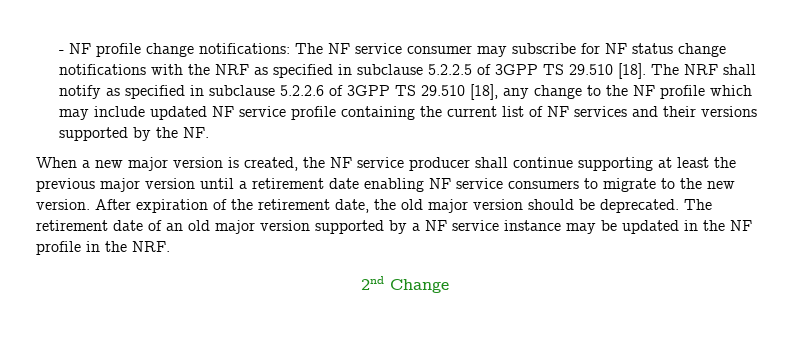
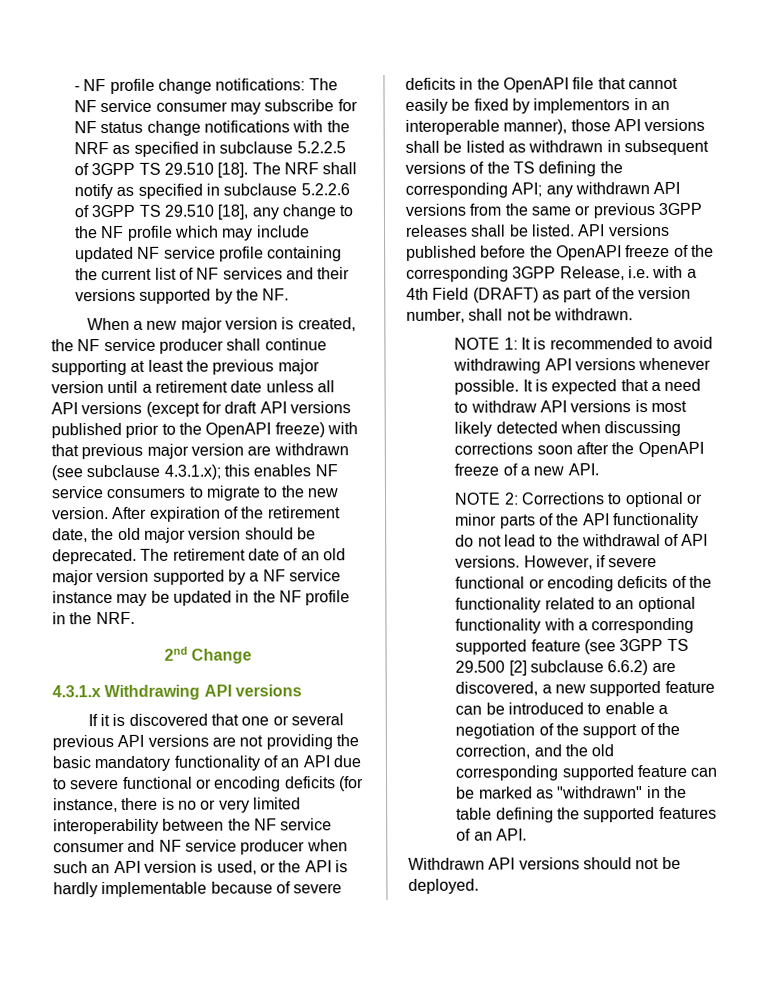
- When a new major version is created, the NF service producer shall continue supporting at least the previous major version until a retirement date enabling NF service consumers to migrate to the new version.
+ When a new major version is created, the NF service producer shall continue supporting at least the previous major version until a retirement date unless all API versions (except for draft API versions published prior to the OpenAPI freeze) with that previous major version are withdrawn (see subclause 4.3.1.x); this enables NF service consumers to migrate to the new version.
+ 4.3.1.x Withdrawing API versions
+ If it is discovered that one or several previous API versions are not providing the basic mandatory functionality of an API due to severe functional or encoding deficits (for instance, there is no or very limited interoperability between the NF service consumer and NF service producer when such an API version is used, or the API is hardly implementable because of severe deficits in the OpenAPI file that cannot easily be fixed by implementors in an interoperable manner), those API versions shall be listed as withdrawn in subsequent versions of the TS defining the corresponding API; any withdrawn API versions from the same or previous 3GPP releases shall be listed. API versions published before the OpenAPI freeze of the corresponding 3GPP Release, i.e. with a 4th Field (DRAFT) as part of the version number, shall not be withdrawn.
+ NOTE 1: It is recommended to avoid withdrawing API versions whenever possible. It is expected that a need to withdraw API versions is most likely detected when discussing corrections soon after the OpenAPI freeze of a new API.
+ NOTE 2: Corrections to optional or minor parts of the API functionality do not lead to the withdrawal of API versions. However, if severe functional or encoding deficits of the functionality related to an optional functionality with a corresponding supported feature (see 3GPP TS 29.500 [2] subclause 6.6.2) are discovered, a new supported feature can be introduced to enable a negotiation of the support of the correction, and the old corresponding supported feature can be marked as "withdrawn" in the table defining the supported features of an API.
+ Withdrawn API versions should not be deployed.

